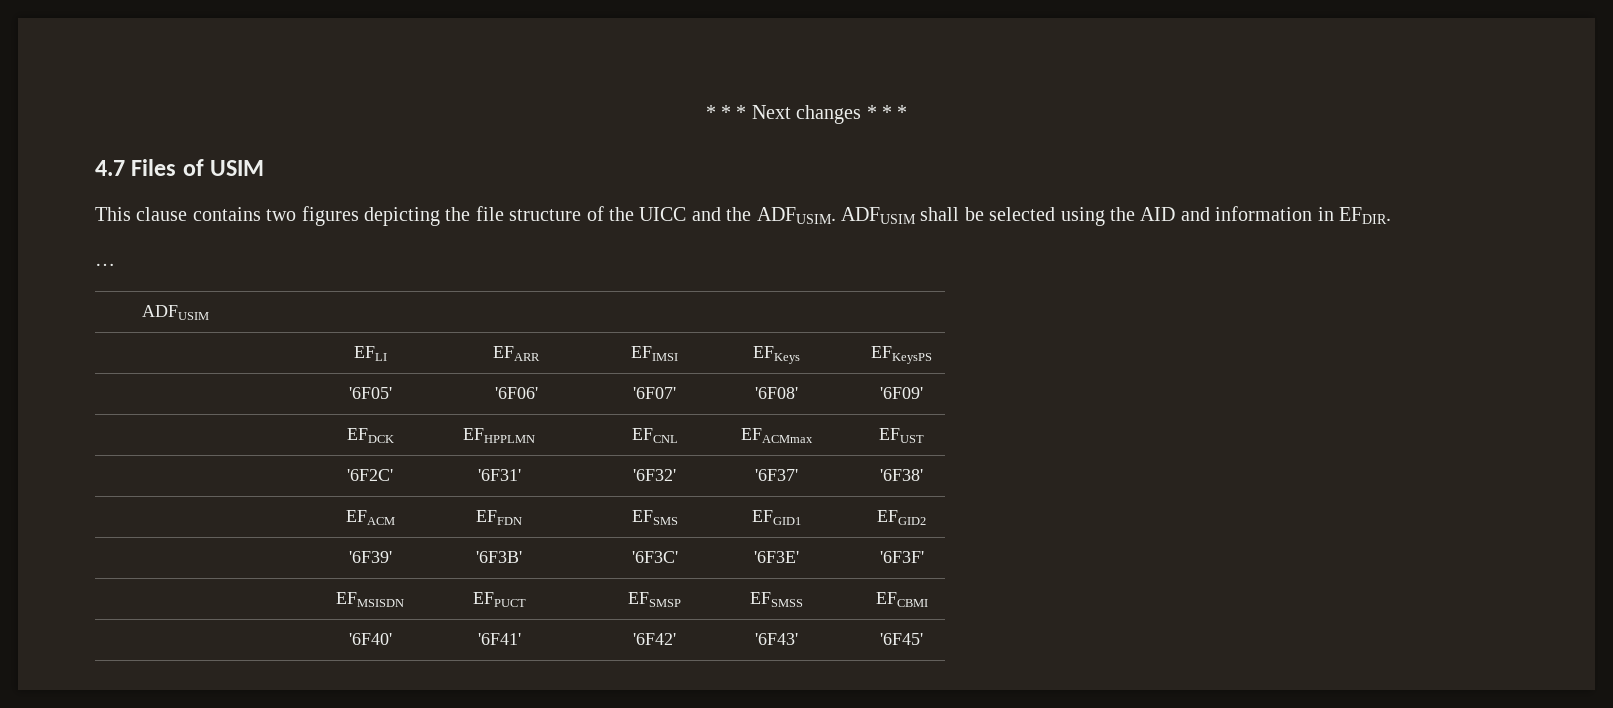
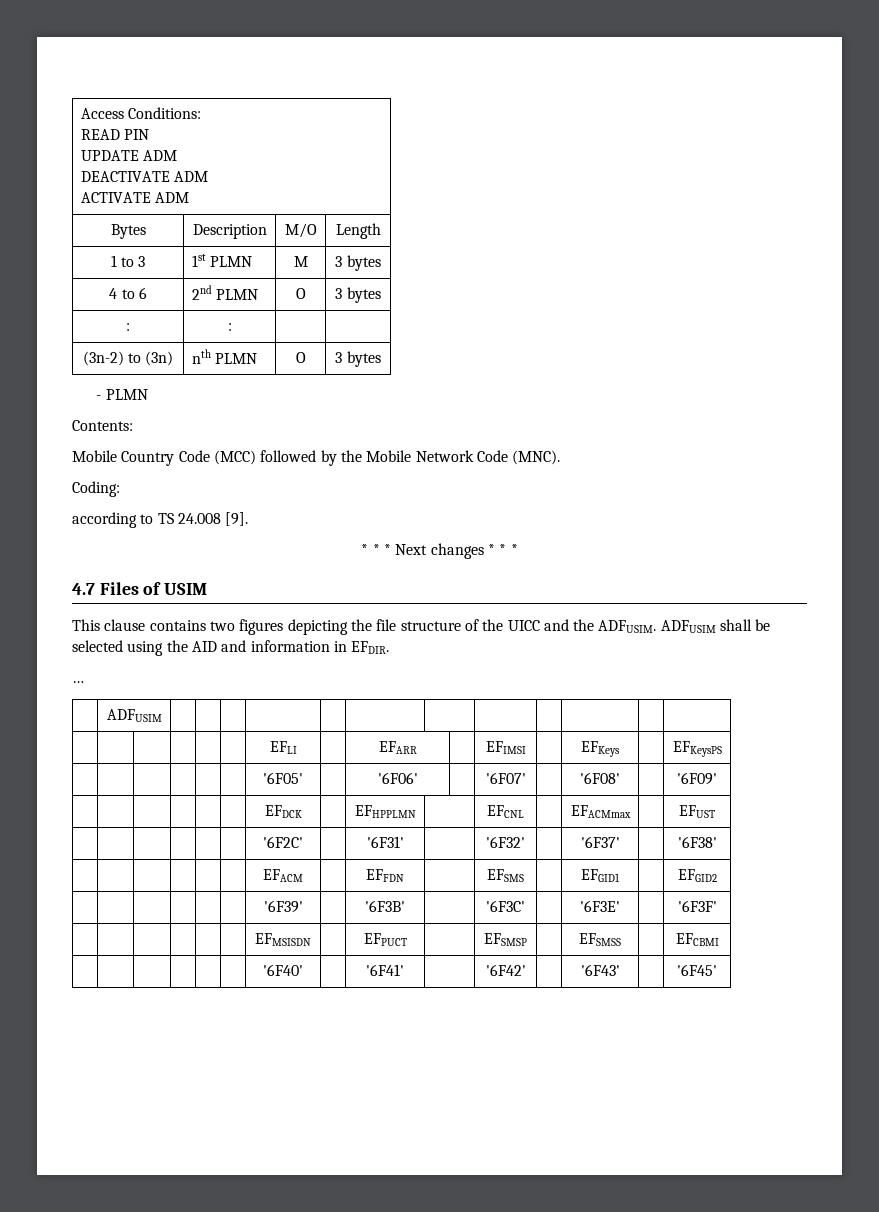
+ Access Conditions:
+ READ PIN
+ UPDATE ADM
+ DEACTIVATE ADM
+ ACTIVATE ADM
+ Bytes | Description | M/O | Length
+ 1 to 3 | 1st PLMN | M | 3 bytes
+ 4 to 6 | 2nd PLMN | O | 3 bytes
+ : | : | |
+ (3n-2) to (3n) | nth PLMN | O | 3 bytes
+ - PLMN
+ Contents:
+ Mobile Country Code (MCC) followed by the Mobile Network Code (MNC).
+ Coding:
+ according to TS 24.008 [9].

